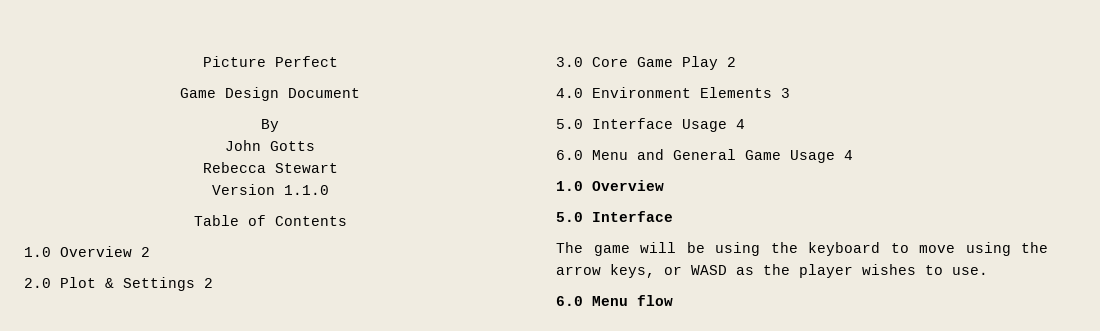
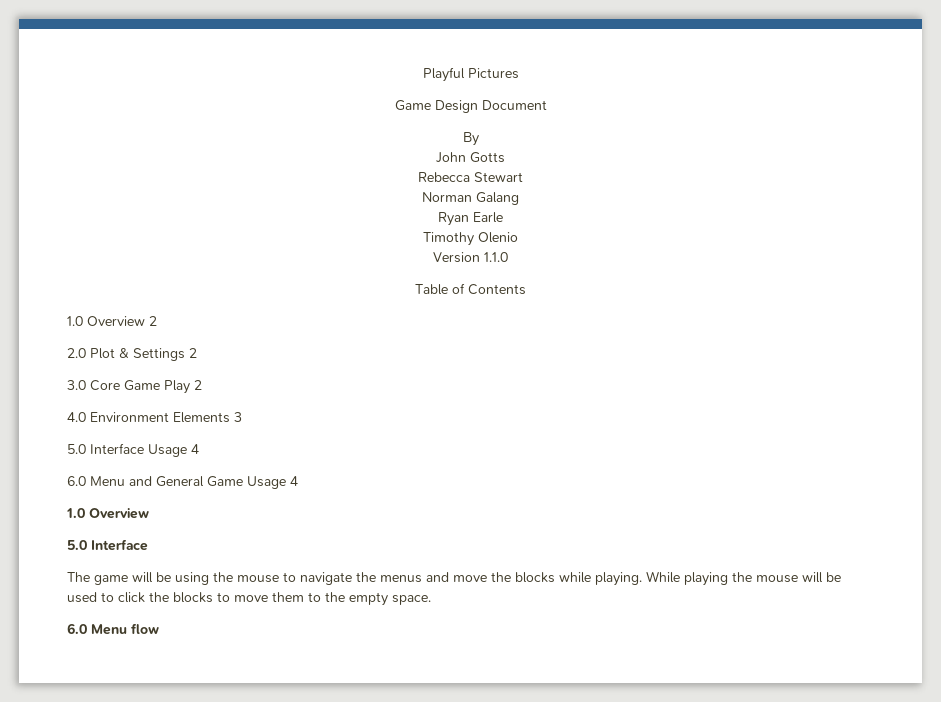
- Picture Perfect
+ Playful Pictures
+ Norman Galang
+ Ryan Earle
+ Timothy Olenio
- The game will be using the keyboard to move using the arrow keys, or WASD as the player wishes to use.
+ The game will be using the mouse to navigate the menus and move the blocks while playing. While playing the mouse will be used to click the blocks to move them to the empty space.

